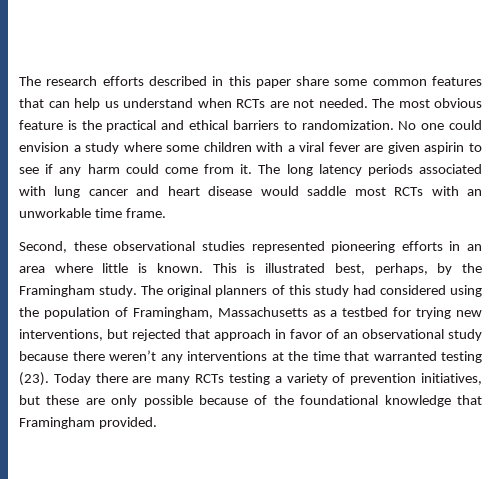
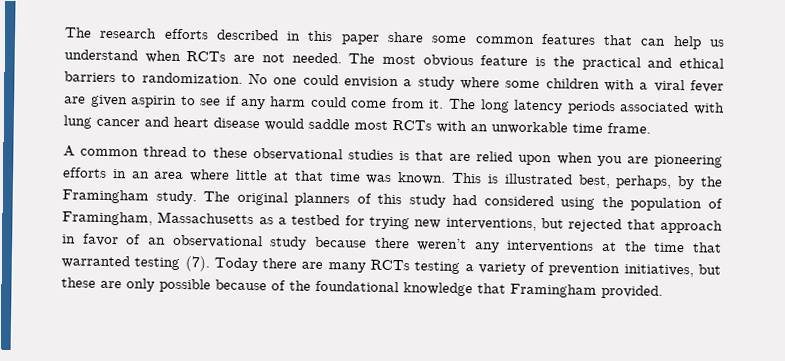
- Second, these observational studies represented pioneering efforts in an area where little is known.
+ A common thread to these observational studies is that are relied upon when you are pioneering efforts in an area where little at that time was known.
- The original planners of this study had considered using the population of Framingham, Massachusetts as a testbed for trying new interventions, but rejected that approach in favor of an observational study because there weren’t any interventions at the time that warranted testing (23).
+ The original planners of this study had considered using the population of Framingham, Massachusetts as a testbed for trying new interventions, but rejected that approach in favor of an observational study because there weren’t any interventions at the time that warranted testing (7).

